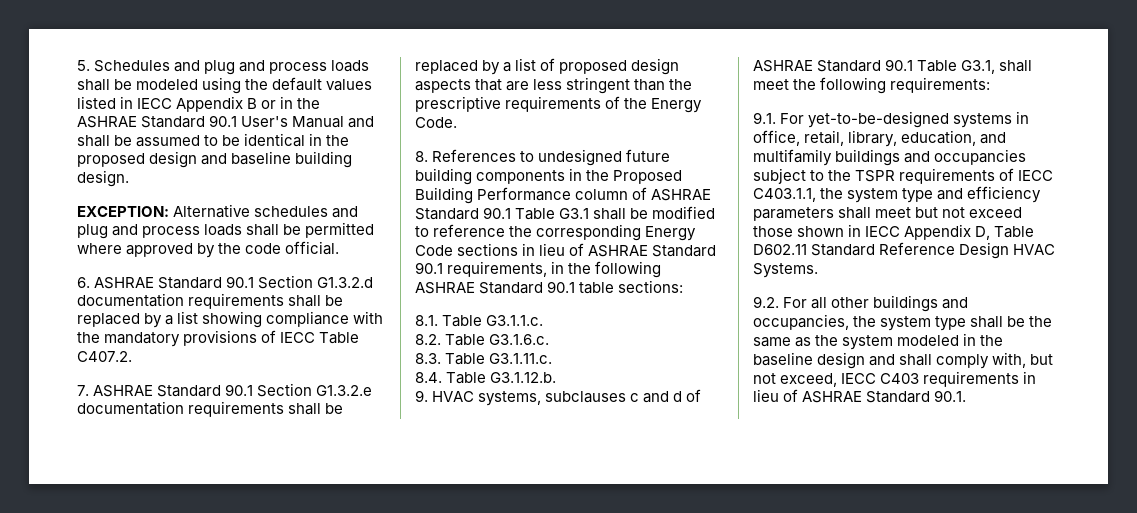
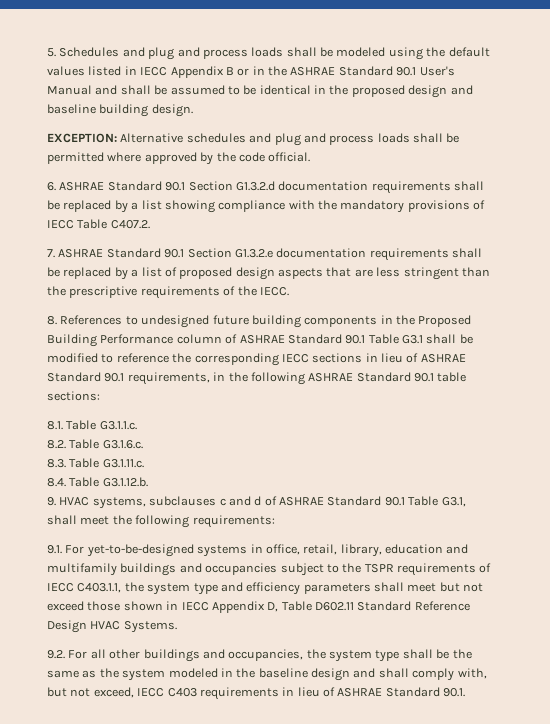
- 7. ASHRAE Standard 90.1 Section G1.3.2.e documentation requirements shall be replaced by a list of proposed design aspects that are less stringent than the prescriptive requirements of the Energy Code.
+ 7. ASHRAE Standard 90.1 Section G1.3.2.e documentation requirements shall be replaced by a list of proposed design aspects that are less stringent than the prescriptive requirements of the IECC.
- 8. References to undesigned future building components in the Proposed Building Performance column of ASHRAE Standard 90.1 Table G3.1 shall be modified to reference the corresponding Energy Code sections in lieu of ASHRAE Standard 90.1 requirements, in the following ASHRAE Standard 90.1 table sections:
+ 8. References to undesigned future building components in the Proposed Building Performance column of ASHRAE Standard 90.1 Table G3.1 shall be modified to reference the corresponding IECC sections in lieu of ASHRAE Standard 90.1 requirements, in the following ASHRAE Standard 90.1 table sections:
- 9.1. For yet-to-be-designed systems in office, retail, library, education, and multifamily buildings and occupancies subject to the TSPR requirements of IECC C403.1.1, the system type and efficiency parameters shall meet but not exceed those shown in IECC Appendix D, Table D602.11 Standard Reference Design HVAC Systems.
+ 9.1. For yet-to-be-designed systems in office, retail, library, education and multifamily buildings and occupancies subject to the TSPR requirements of IECC C403.1.1, the system type and efficiency parameters shall meet but not exceed those shown in IECC Appendix D, Table D602.11 Standard Reference Design HVAC Systems.

